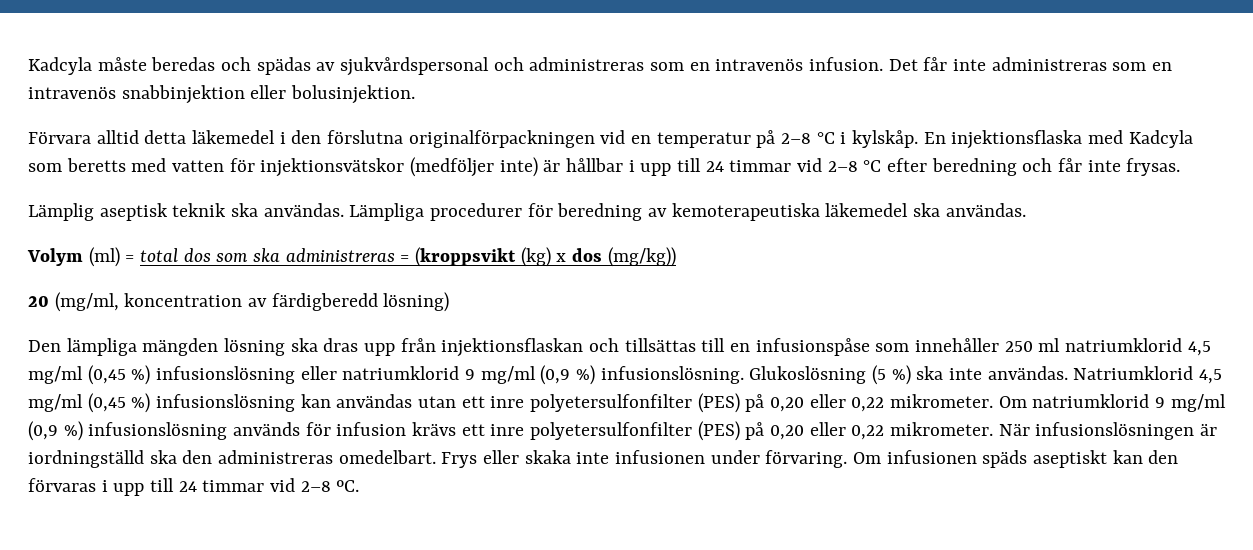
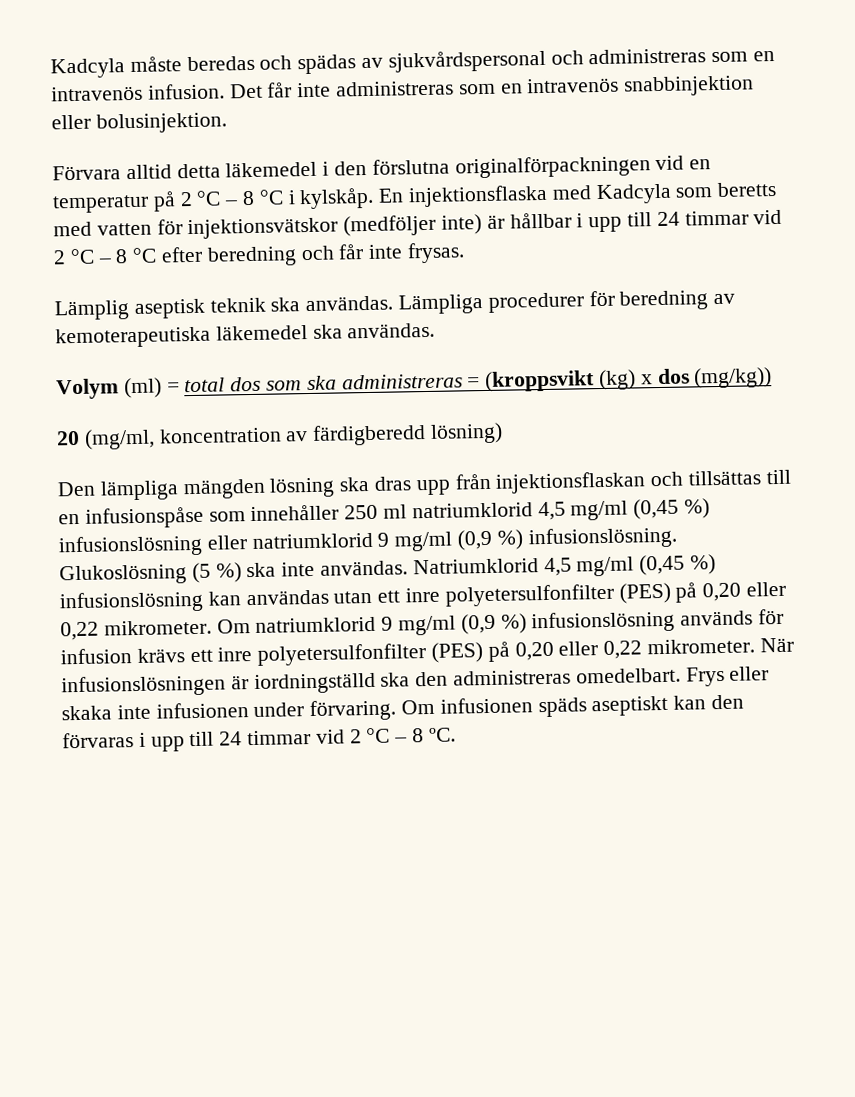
- Förvara alltid detta läkemedel i den förslutna originalförpackningen vid en temperatur på 2–8 °C i kylskåp.
+ Förvara alltid detta läkemedel i den förslutna originalförpackningen vid en temperatur på 2 °C – 8 °C i kylskåp.
- En injektionsflaska med Kadcyla som beretts med vatten för injektionsvätskor (medföljer inte) är hållbar i upp till 24 timmar vid 2–8 °C efter beredning och får inte frysas.
+ En injektionsflaska med Kadcyla som beretts med vatten för injektionsvätskor (medföljer inte) är hållbar i upp till 24 timmar vid 2 °C – 8 °C efter beredning och får inte frysas.
- Om infusionen späds aseptiskt kan den förvaras i upp till 24 timmar vid 2–8 ºC.
+ Om infusionen späds aseptiskt kan den förvaras i upp till 24 timmar vid 2 °C – 8 ºC.

